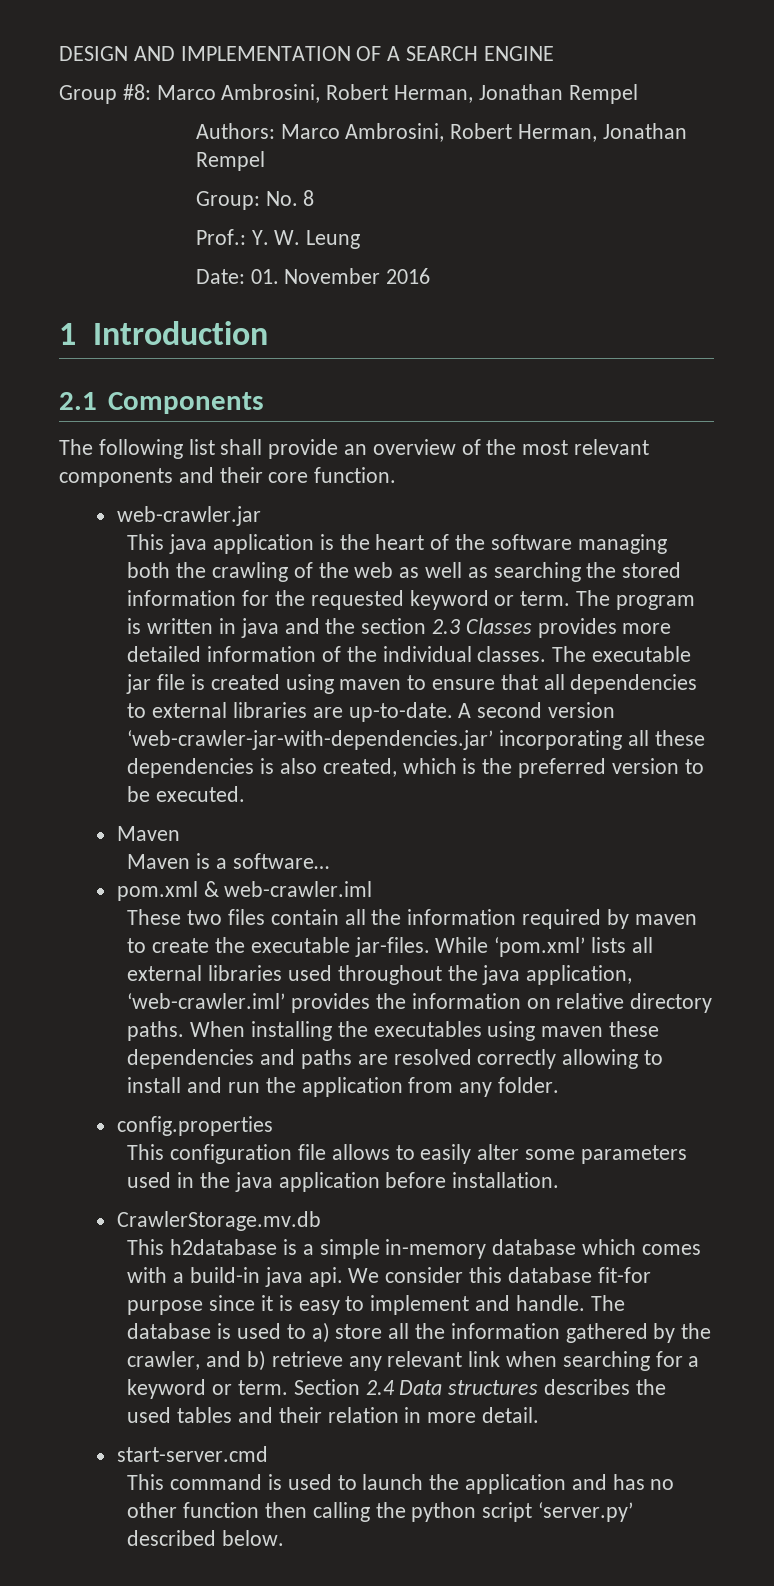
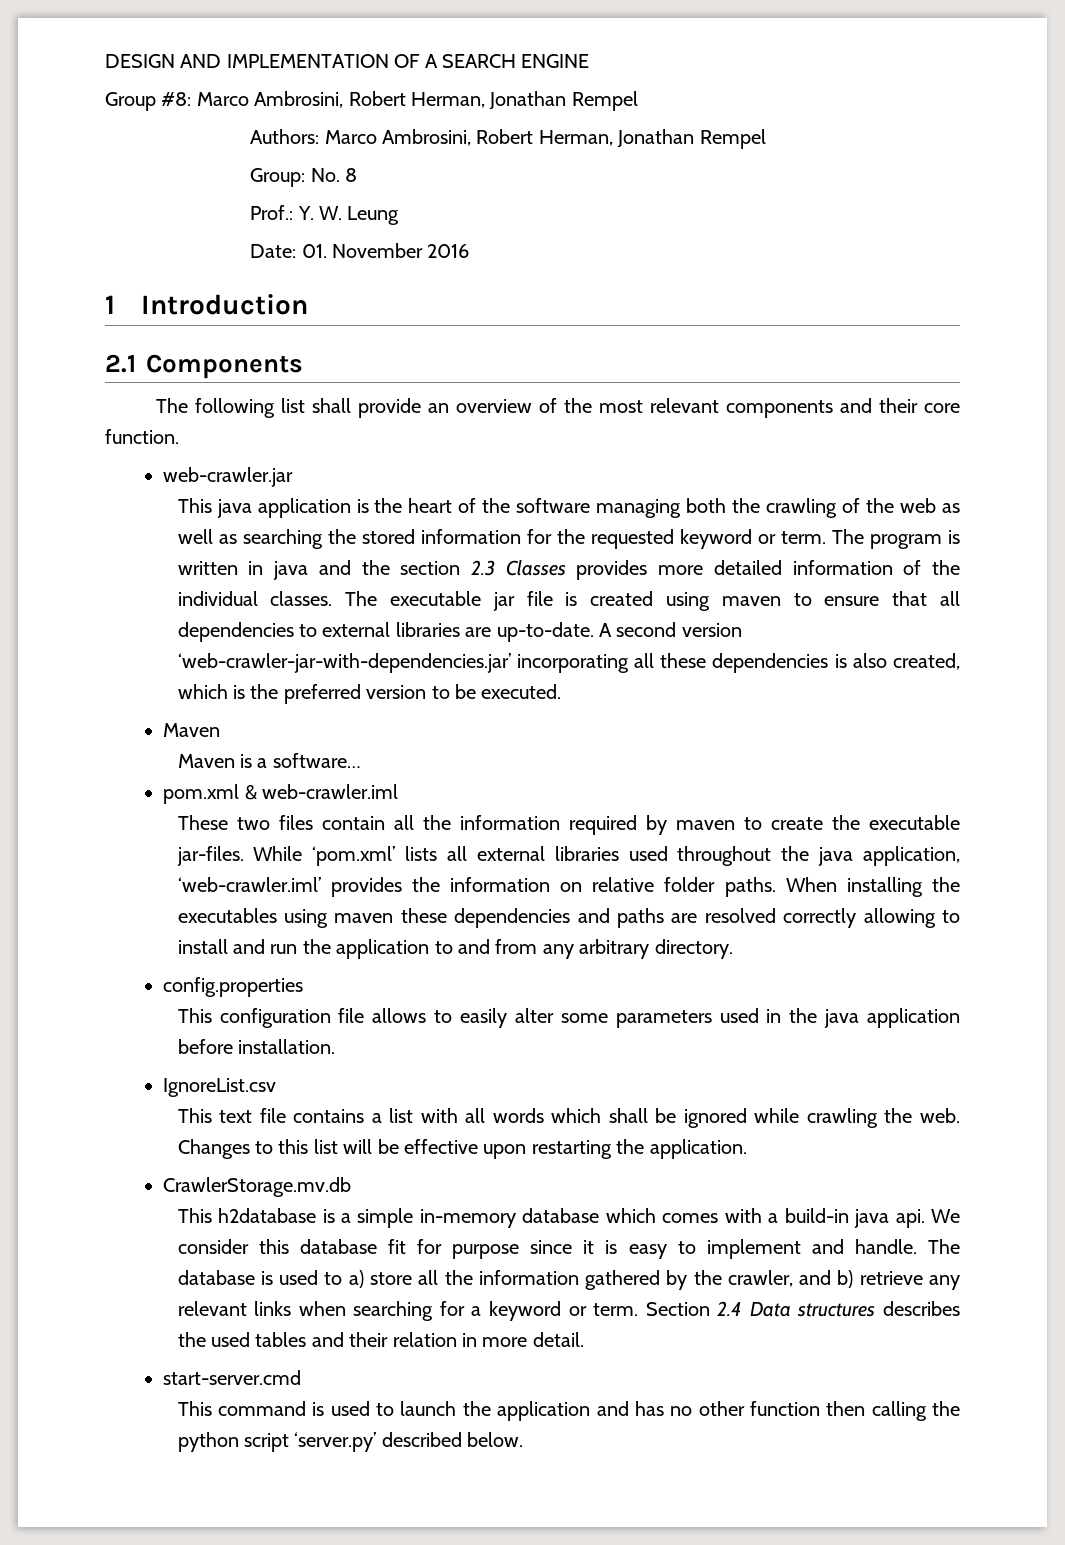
- While ‘pom.xml’ lists all external libraries used throughout the java application, ‘web-crawler.iml’ provides the information on relative directory paths.
+ While ‘pom.xml’ lists all external libraries used throughout the java application, ‘web-crawler.iml’ provides the information on relative folder paths.
- When installing the executables using maven these dependencies and paths are resolved correctly allowing to install and run the application from any folder.
+ When installing the executables using maven these dependencies and paths are resolved correctly allowing to install and run the application to and from any arbitrary directory.
+ IgnoreList.csv
+ This text file contains a list with all words which shall be ignored while crawling the web. Changes to this list will be effective upon restarting the application.
- We consider this database fit-for purpose since it is easy to implement and handle.
+ We consider this database fit for purpose since it is easy to implement and handle.
- The database is used to a) store all the information gathered by the crawler, and b) retrieve any relevant link when searching for a keyword or term.
+ The database is used to a) store all the information gathered by the crawler, and b) retrieve any relevant links when searching for a keyword or term.

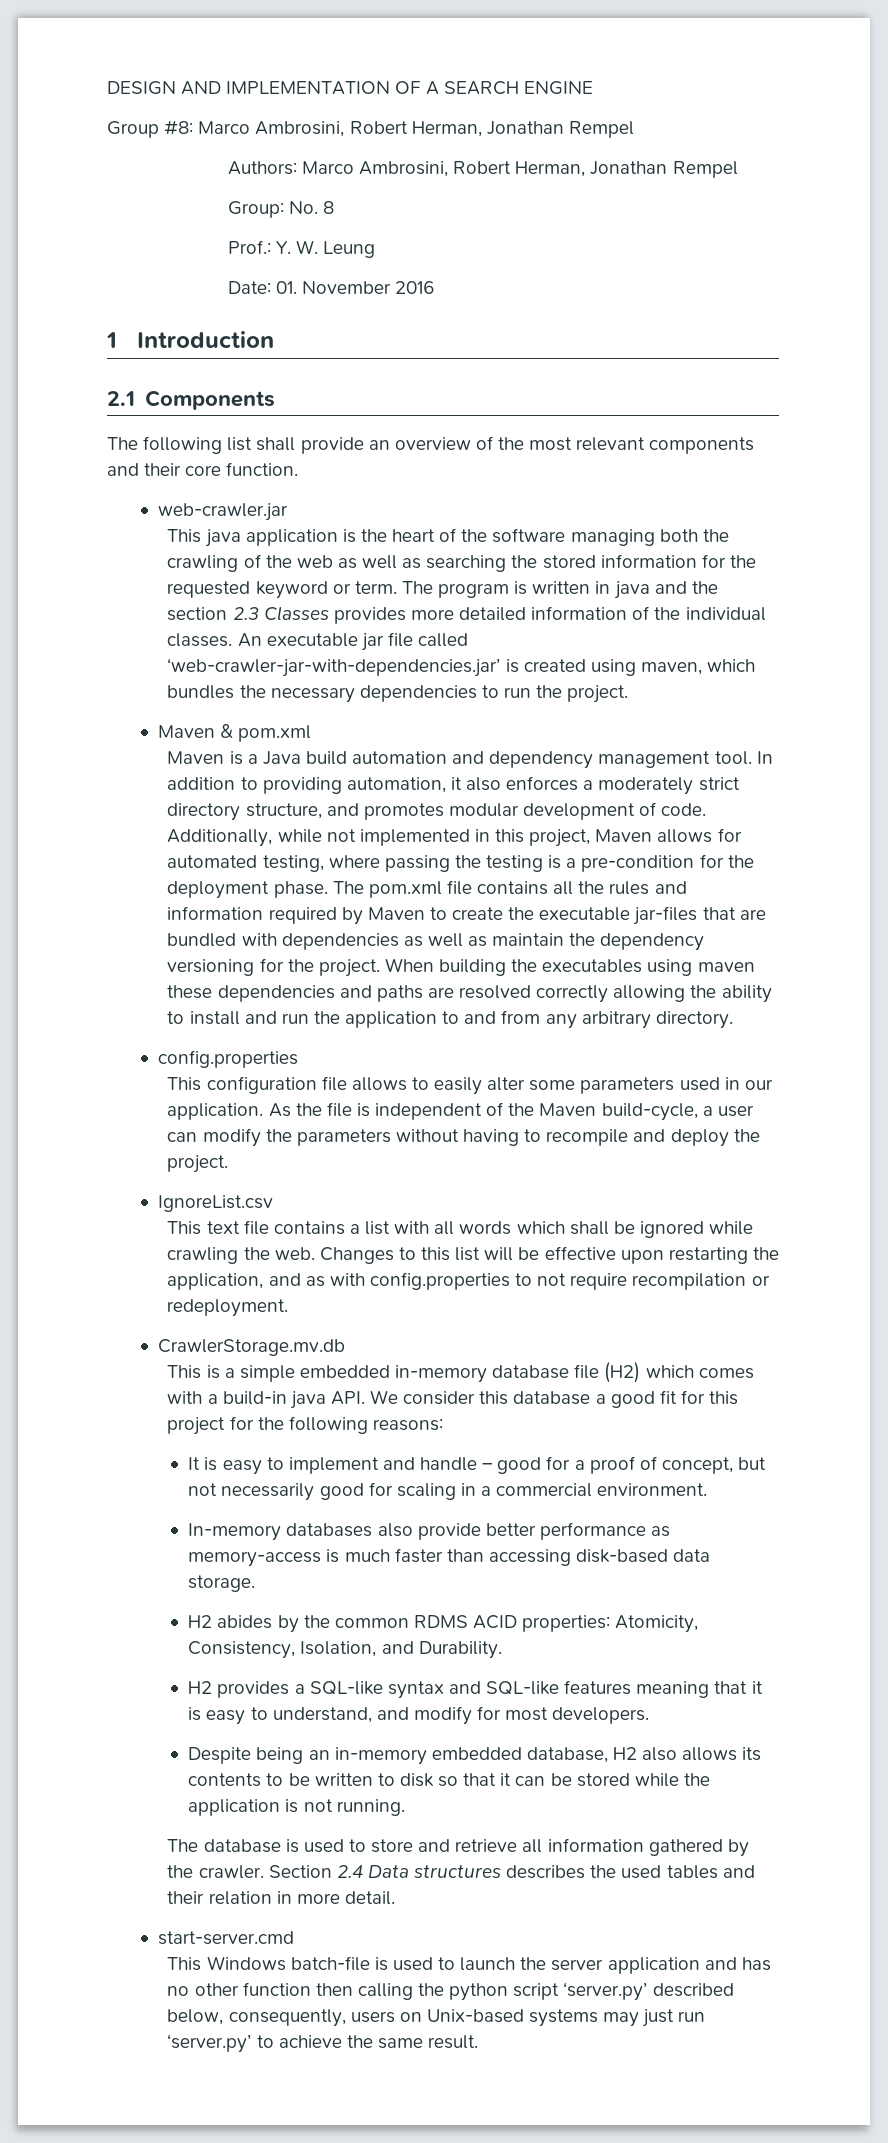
- The executable jar file is created using maven to ensure that all dependencies to external libraries are up-to-date. A second version ‘web-crawler-jar-with-dependencies.jar’ incorporating all these dependencies is also created, which is the preferred version to be executed.
- Maven
+ An executable jar file called ‘web-crawler-jar-with-dependencies.jar’ is created using maven, which bundles the necessary dependencies to run the project.
+ Maven & pom.xml
- Maven is a software…
- pom.xml & web-crawler.iml
- These two files contain all the information required by maven to create the executable jar-files. While ‘pom.xml’ lists all external libraries used throughout the java application, ‘web-crawler.iml’ provides the information on relative folder paths. When installing the executables using maven these dependencies and paths are resolved correctly allowing to install and run the application to and from any arbitrary directory.
+ Maven is a Java build automation and dependency management tool. In addition to providing automation, it also enforces a moderately strict directory structure, and promotes modular development of code. Additionally, while not implemented in this project, Maven allows for automated testing, where passing the testing is a pre-condition for the deployment phase. The pom.xml file contains all the rules and information required by Maven to create the executable jar-files that are bundled with dependencies as well as maintain the dependency versioning for the project. When building the executables using maven these dependencies and paths are resolved correctly allowing the ability to install and run the application to and from any arbitrary directory.
- This configuration file allows to easily alter some parameters used in the java application before installation.
+ This configuration file allows to easily alter some parameters used in our application. As the file is independent of the Maven build-cycle, a user can modify the parameters without having to recompile and deploy the project.
- Changes to this list will be effective upon restarting the application.
+ Changes to this list will be effective upon restarting the application, and as with config.properties to not require recompilation or redeployment.
- This h2database is a simple in-memory database which comes with a build-in java api. We consider this database fit for purpose since it is easy to implement and handle. The database is used to a) store all the information gathered by the crawler, and b) retrieve any relevant links when searching for a keyword or term.
+ This is a simple embedded in-memory database file (H2) which comes with a build-in java API. We consider this database a good fit for this project for the following reasons:
+ It is easy to implement and handle – good for a proof of concept, but not necessarily good for scaling in a commercial environment.
+ In-memory databases also provide better performance as memory-access is much faster than accessing disk-based data storage.
+ H2 abides by the common RDMS ACID properties: Atomicity, Consistency, Isolation, and Durability.
+ H2 provides a SQL-like syntax and SQL-like features meaning that it is easy to understand, and modify for most developers.
+ Despite being an in-memory embedded database, H2 also allows its contents to be written to disk so that it can be stored while the application is not running.
+ The database is used to store and retrieve all information gathered by the crawler.
- This command is used to launch the application and has no other function then calling the python script ‘server.py’ described below.
+ This Windows batch-file is used to launch the server application and has no other function then calling the python script ‘server.py’ described below, consequently, users on Unix-based systems may just run ‘server.py’ to achieve the same result.

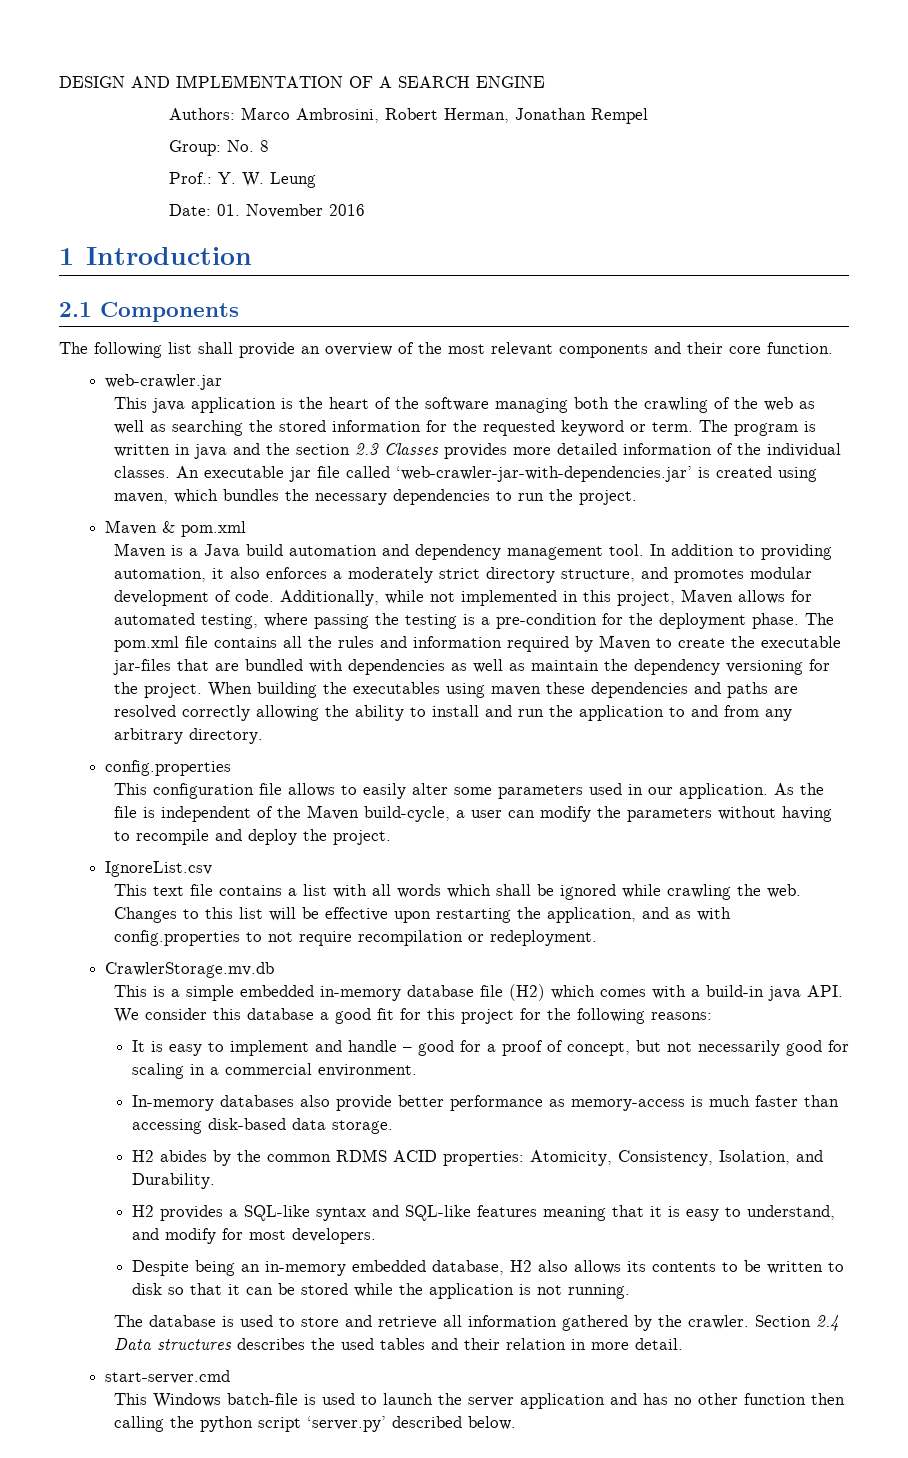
- Group #8: Marco Ambrosini, Robert Herman, Jonathan Rempel
- This Windows batch-file is used to launch the server application and has no other function then calling the python script ‘server.py’ described below, consequently, users on Unix-based systems may just run ‘server.py’ to achieve the same result.
+ This Windows batch-file is used to launch the server application and has no other function then calling the python script ‘server.py’ described below.

